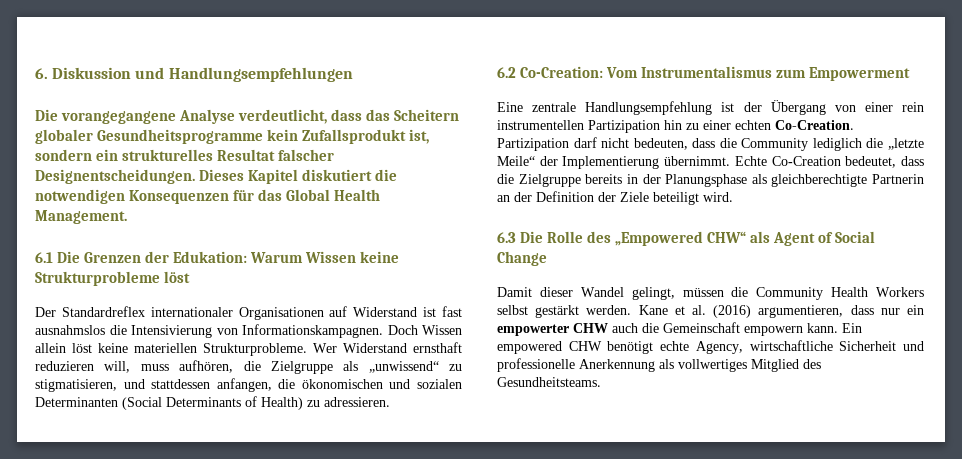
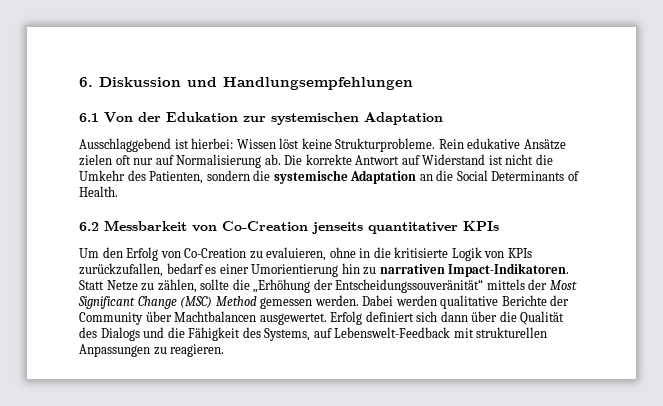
- Die vorangegangene Analyse verdeutlicht, dass das Scheitern globaler Gesundheitsprogramme kein Zufallsprodukt ist, sondern ein strukturelles Resultat falscher Designentscheidungen. Dieses Kapitel diskutiert die notwendigen Konsequenzen für das Global Health Management.
- 6.1 Die Grenzen der Edukation: Warum Wissen keine Strukturprobleme löst
- Der Standardreflex internationaler Organisationen auf Widerstand ist fast ausnahmslos die Intensivierung von Informationskampagnen. Doch Wissen allein löst keine materiellen Strukturprobleme. Wer Widerstand ernsthaft reduzieren will, muss aufhören, die Zielgruppe als „unwissend“ zu stigmatisieren, und stattdessen anfangen, die ökonomischen und sozialen Determinanten (Social Determinants of Health) zu adressieren.
- 6.2 Co-Creation: Vom Instrumentalismus zum Empowerment
- Eine zentrale Handlungsempfehlung ist der Übergang von einer rein instrumentellen Partizipation hin zu einer echten Co-Creation. Partizipation darf nicht bedeuten, dass die Community lediglich die „letzte Meile“ der Implementierung übernimmt. Echte Co-Creation bedeutet, dass die Zielgruppe bereits in der Planungsphase als gleichberechtigte Partnerin an der Definition der Ziele beteiligt wird.
- 6.3 Die Rolle des „Empowered CHW“ als Agent of Social Change
- Damit dieser Wandel gelingt, müssen die Community Health Workers selbst gestärkt werden. Kane et al. (2016) argumentieren, dass nur ein empowerter CHW auch die Gemeinschaft empowern kann. Ein empowered CHW benötigt echte Agency, wirtschaftliche Sicherheit und professionelle Anerkennung als vollwertiges Mitglied des Gesundheitsteams.
+ 6.1 Von der Edukation zur systemischen Adaptation
+ Ausschlaggebend ist hierbei: Wissen löst keine Strukturprobleme. Rein edukative Ansätze zielen oft nur auf Normalisierung ab. Die korrekte Antwort auf Widerstand ist nicht die Umkehr des Patienten, sondern die systemische Adaptation an die Social Determinants of Health.
+ 6.2 Messbarkeit von Co-Creation jenseits quantitativer KPIs
+ Um den Erfolg von Co-Creation zu evaluieren, ohne in die kritisierte Logik von KPIs zurückzufallen, bedarf es einer Umorientierung hin zu narrativen Impact-Indikatoren. Statt Netze zu zählen, sollte die „Erhöhung der Entscheidungssouveränität“ mittels der Most Significant Change (MSC) Method gemessen werden. Dabei werden qualitative Berichte der Community über Machtbalancen ausgewertet. Erfolg definiert sich dann über die Qualität des Dialogs und die Fähigkeit des Systems, auf Lebenswelt-Feedback mit strukturellen Anpassungen zu reagieren.

